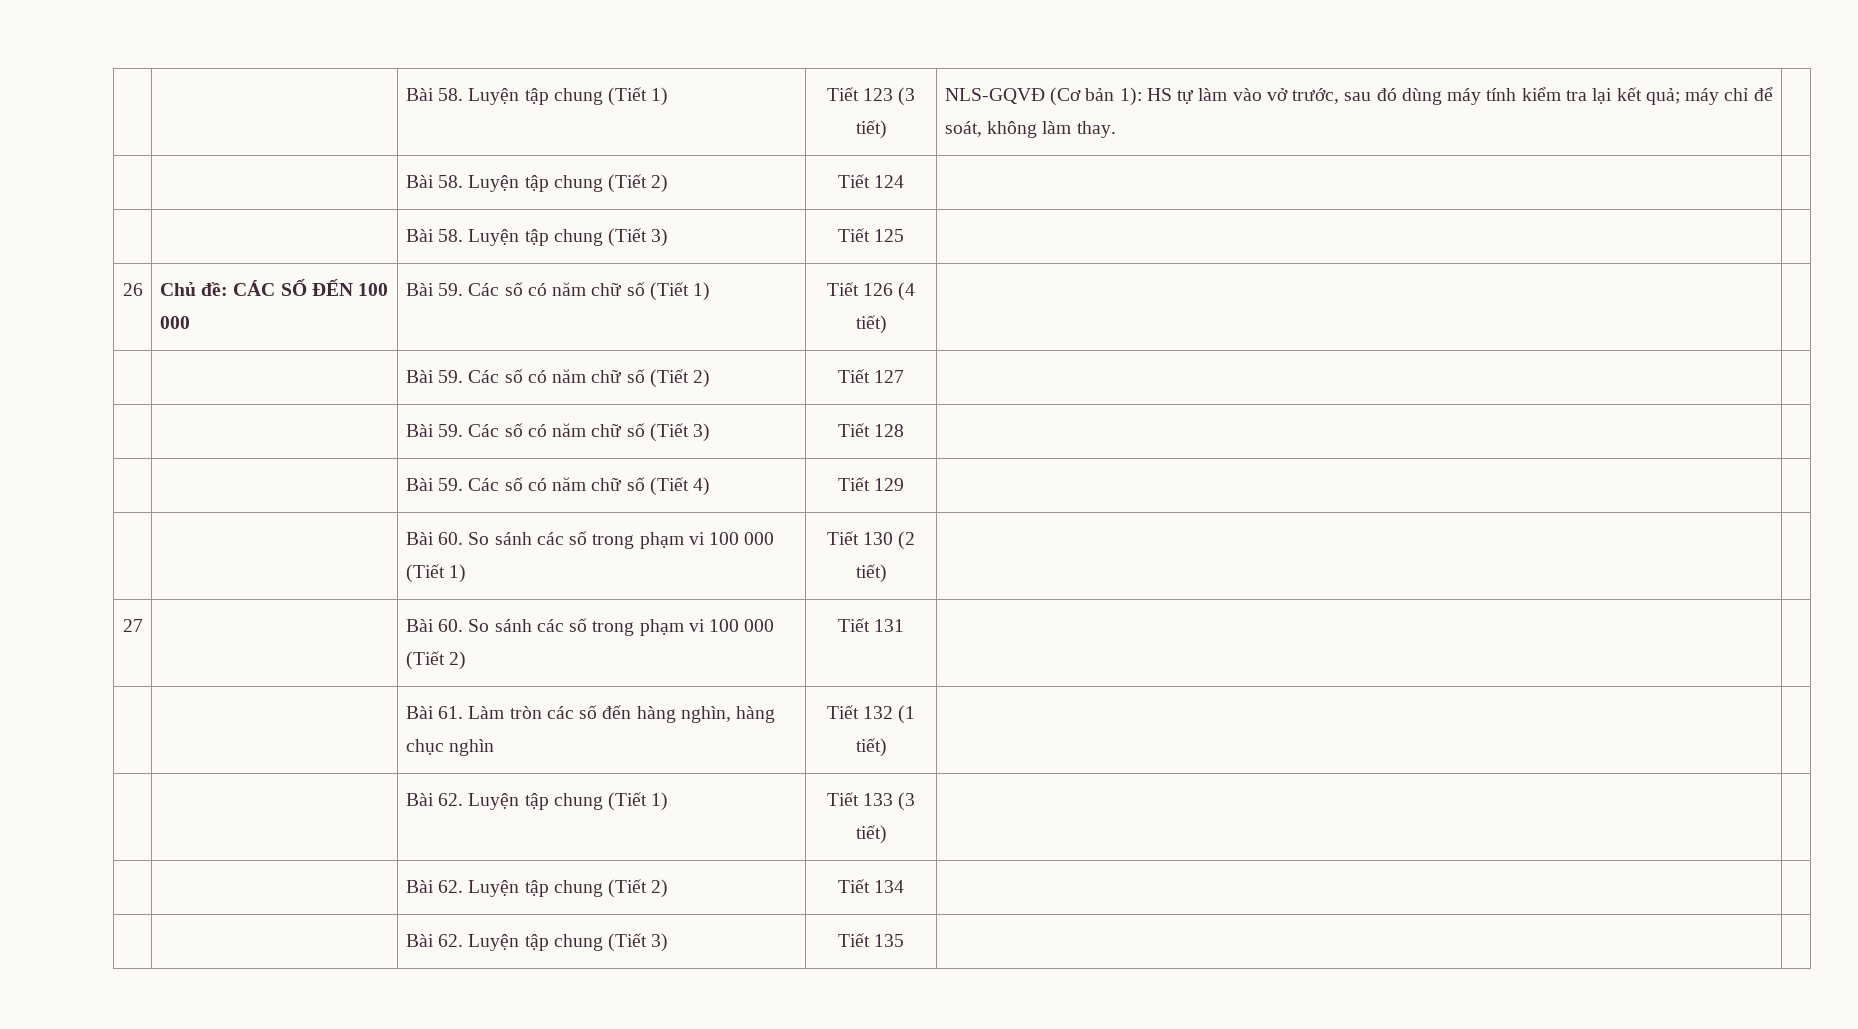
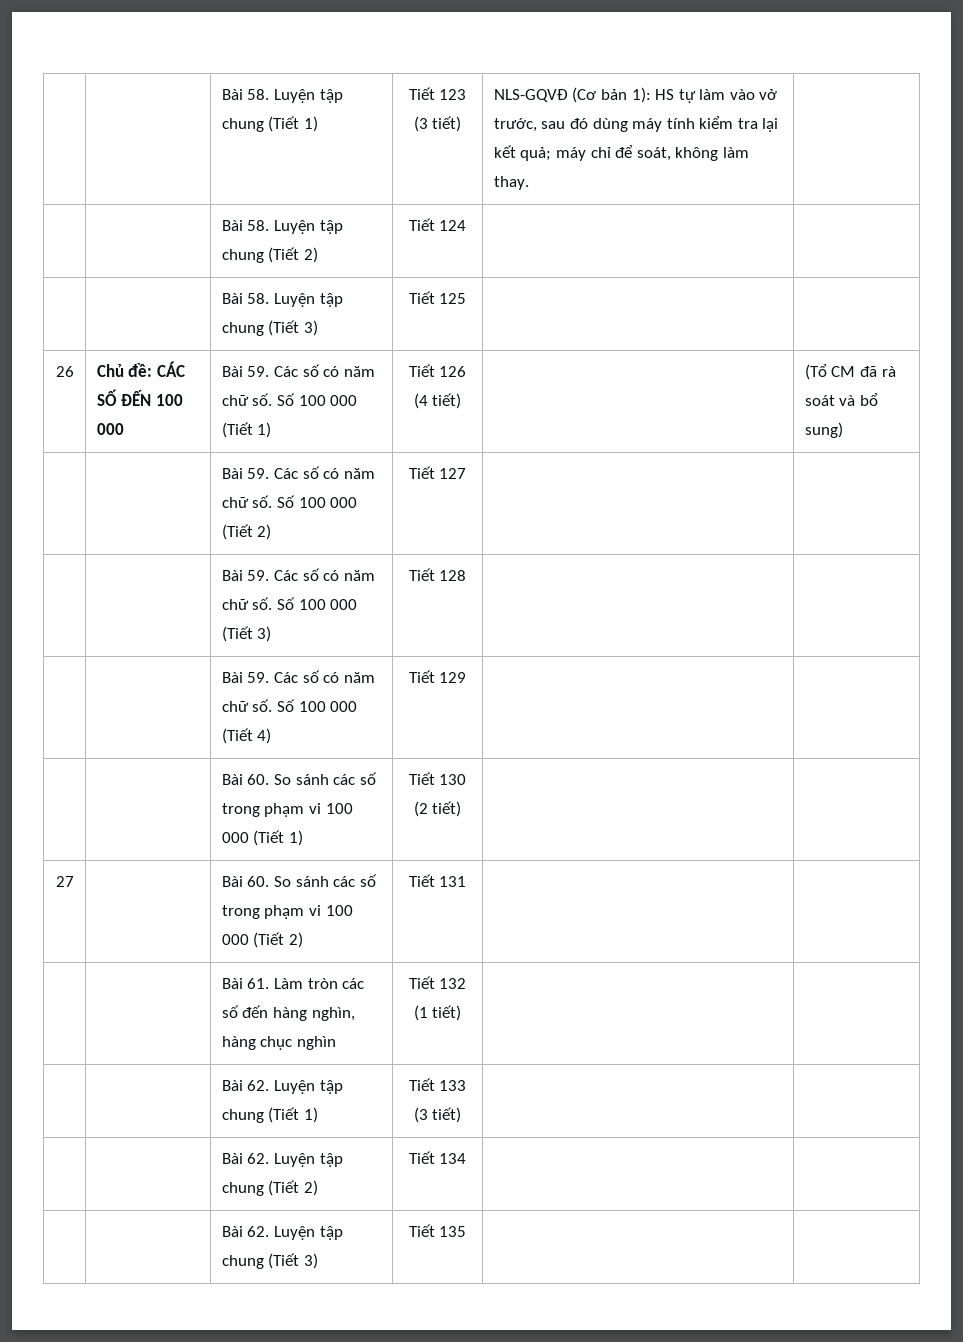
- 26 | Chủ đề: CÁC SỐ ĐẾN 100 000 | Bài 59. Các số có năm chữ số (Tiết 1) | Tiết 126 (4 tiết) | |
- | | Bài 59. Các số có năm chữ số (Tiết 2) | Tiết 127 | |
+ 26 | Chủ đề: CÁC SỐ ĐẾN 100 000 | Bài 59. Các số có năm chữ số. Số 100 000 (Tiết 1) | Tiết 126 (4 tiết) | | (Tổ CM đã rà soát và bổ sung)
+ | | Bài 59. Các số có năm chữ số. Số 100 000 (Tiết 2) | Tiết 127 | |
- | | Bài 59. Các số có năm chữ số (Tiết 3) | Tiết 128 | |
+ | | Bài 59. Các số có năm chữ số. Số 100 000 (Tiết 3) | Tiết 128 | |
- | | Bài 59. Các số có năm chữ số (Tiết 4) | Tiết 129 | |
+ | | Bài 59. Các số có năm chữ số. Số 100 000 (Tiết 4) | Tiết 129 | |

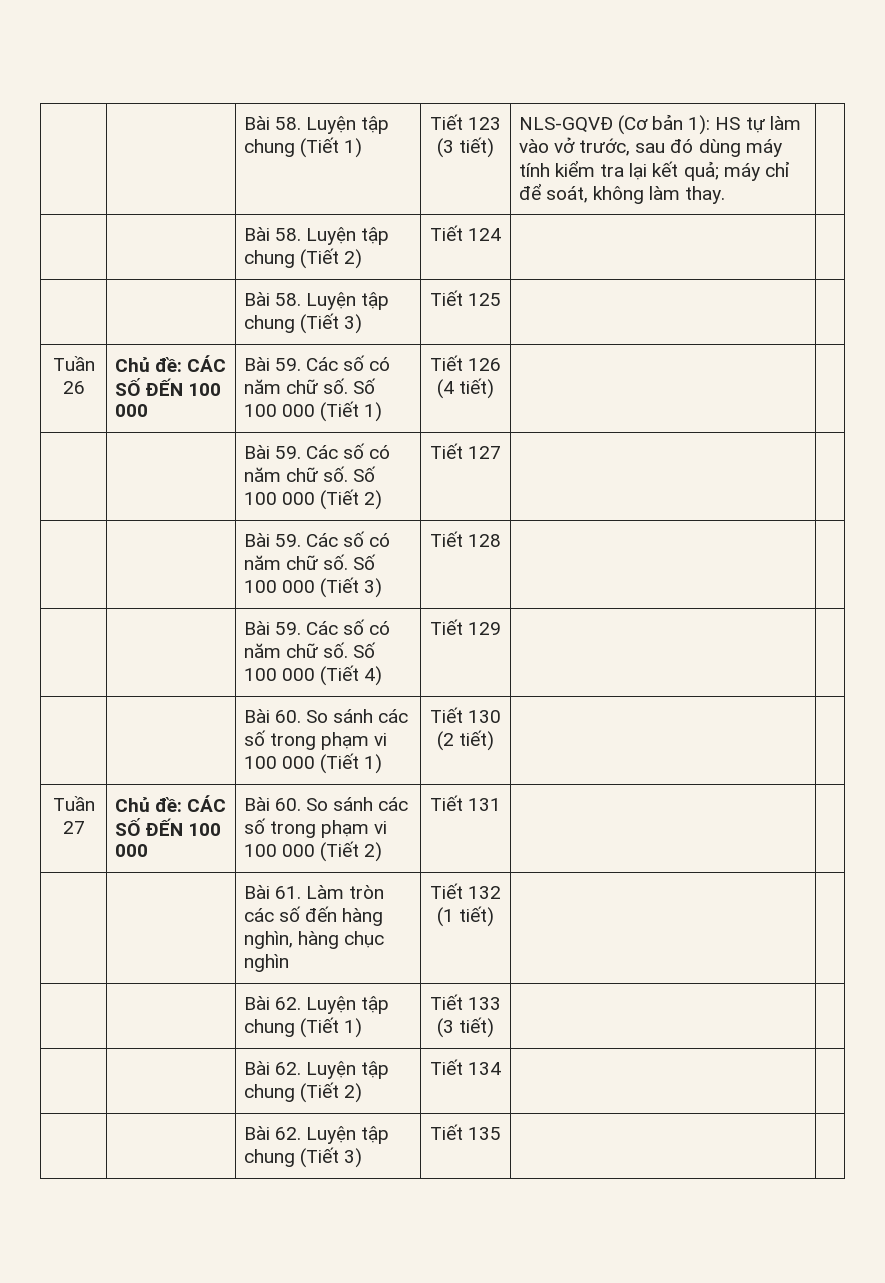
- 26 | Chủ đề: CÁC SỐ ĐẾN 100 000 | Bài 59. Các số có năm chữ số. Số 100 000 (Tiết 1) | Tiết 126 (4 tiết) | | (Tổ CM đã rà soát và bổ sung)
+ Tuần 26 | Chủ đề: CÁC SỐ ĐẾN 100 000 | Bài 59. Các số có năm chữ số. Số 100 000 (Tiết 1) | Tiết 126 (4 tiết) | |
- 27 | | Bài 60. So sánh các số trong phạm vi 100 000 (Tiết 2) | Tiết 131 | |
+ Tuần 27 | Chủ đề: CÁC SỐ ĐẾN 100 000 | Bài 60. So sánh các số trong phạm vi 100 000 (Tiết 2) | Tiết 131 | |

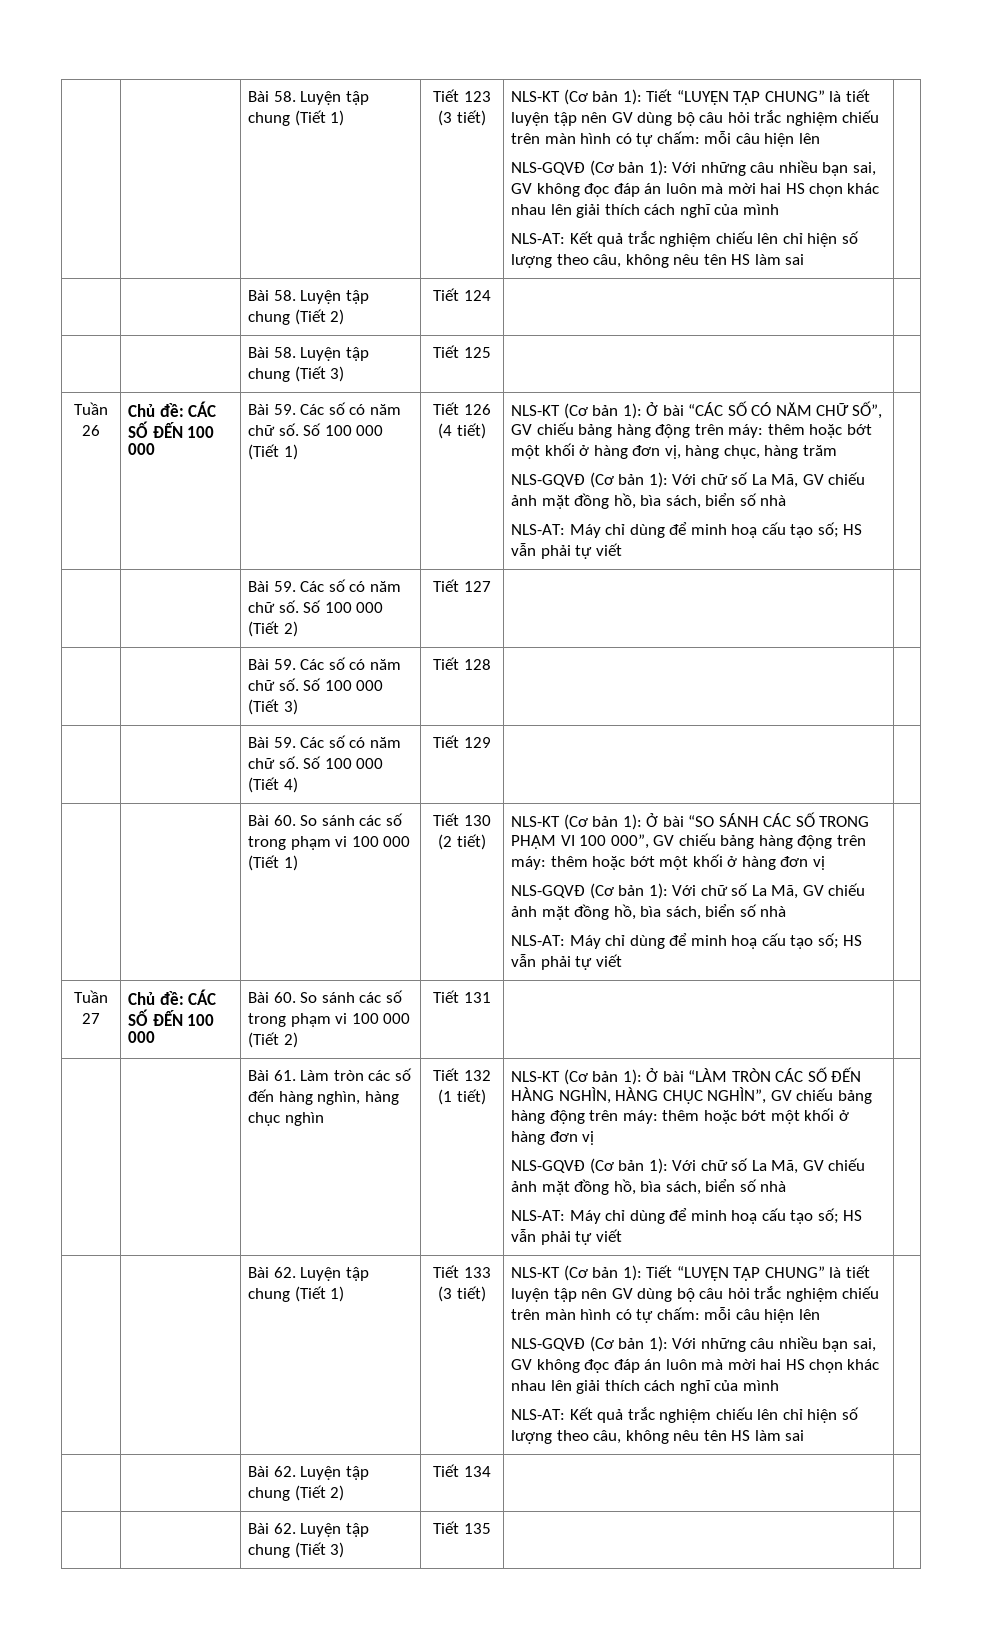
- Tiết 123 (3 tiết) | NLS-GQVĐ (Cơ bản 1): HS tự làm vào vở trước, sau đó dùng máy tính kiểm tra lại kết quả; máy chỉ để soát, không làm thay.
+ Tiết 123 (3 tiết) | NLS-KT (Cơ bản 1): Tiết “LUYỆN TẬP CHUNG” là tiết luyện tập nên GV dùng bộ câu hỏi trắc nghiệm chiếu trên màn hình có tự chấm: mỗi câu hiện lên
+ NLS-GQVĐ (Cơ bản 1): Với những câu nhiều bạn sai, GV không đọc đáp án luôn mà mời hai HS chọn khác nhau lên giải thích cách nghĩ của mình
+ NLS-AT: Kết quả trắc nghiệm chiếu lên chỉ hiện số lượng theo câu, không nêu tên HS làm sai
+ NLS-KT (Cơ bản 1): Ở bài “CÁC SỐ CÓ NĂM CHỮ SỐ”, GV chiếu bảng hàng động trên máy: thêm hoặc bớt một khối ở hàng đơn vị, hàng chục, hàng trăm
+ NLS-GQVĐ (Cơ bản 1): Với chữ số La Mã, GV chiếu ảnh mặt đồng hồ, bìa sách, biển số nhà
+ NLS-AT: Máy chỉ dùng để minh hoạ cấu tạo số; HS vẫn phải tự viết
+ NLS-KT (Cơ bản 1): Ở bài “SO SÁNH CÁC SỐ TRONG PHẠM VI 100 000”, GV chiếu bảng hàng động trên máy: thêm hoặc bớt một khối ở hàng đơn vị
+ NLS-GQVĐ (Cơ bản 1): Với chữ số La Mã, GV chiếu ảnh mặt đồng hồ, bìa sách, biển số nhà
+ NLS-AT: Máy chỉ dùng để minh hoạ cấu tạo số; HS vẫn phải tự viết
+ NLS-KT (Cơ bản 1): Ở bài “LÀM TRÒN CÁC SỐ ĐẾN HÀNG NGHÌN, HÀNG CHỤC NGHÌN”, GV chiếu bảng hàng động trên máy: thêm hoặc bớt một khối ở hàng đơn vị
+ NLS-GQVĐ (Cơ bản 1): Với chữ số La Mã, GV chiếu ảnh mặt đồng hồ, bìa sách, biển số nhà
+ NLS-AT: Máy chỉ dùng để minh hoạ cấu tạo số; HS vẫn phải tự viết
- Tiết 133 (3 tiết)
+ Tiết 133 (3 tiết) | NLS-KT (Cơ bản 1): Tiết “LUYỆN TẬP CHUNG” là tiết luyện tập nên GV dùng bộ câu hỏi trắc nghiệm chiếu trên màn hình có tự chấm: mỗi câu hiện lên
+ NLS-GQVĐ (Cơ bản 1): Với những câu nhiều bạn sai, GV không đọc đáp án luôn mà mời hai HS chọn khác nhau lên giải thích cách nghĩ của mình
+ NLS-AT: Kết quả trắc nghiệm chiếu lên chỉ hiện số lượng theo câu, không nêu tên HS làm sai

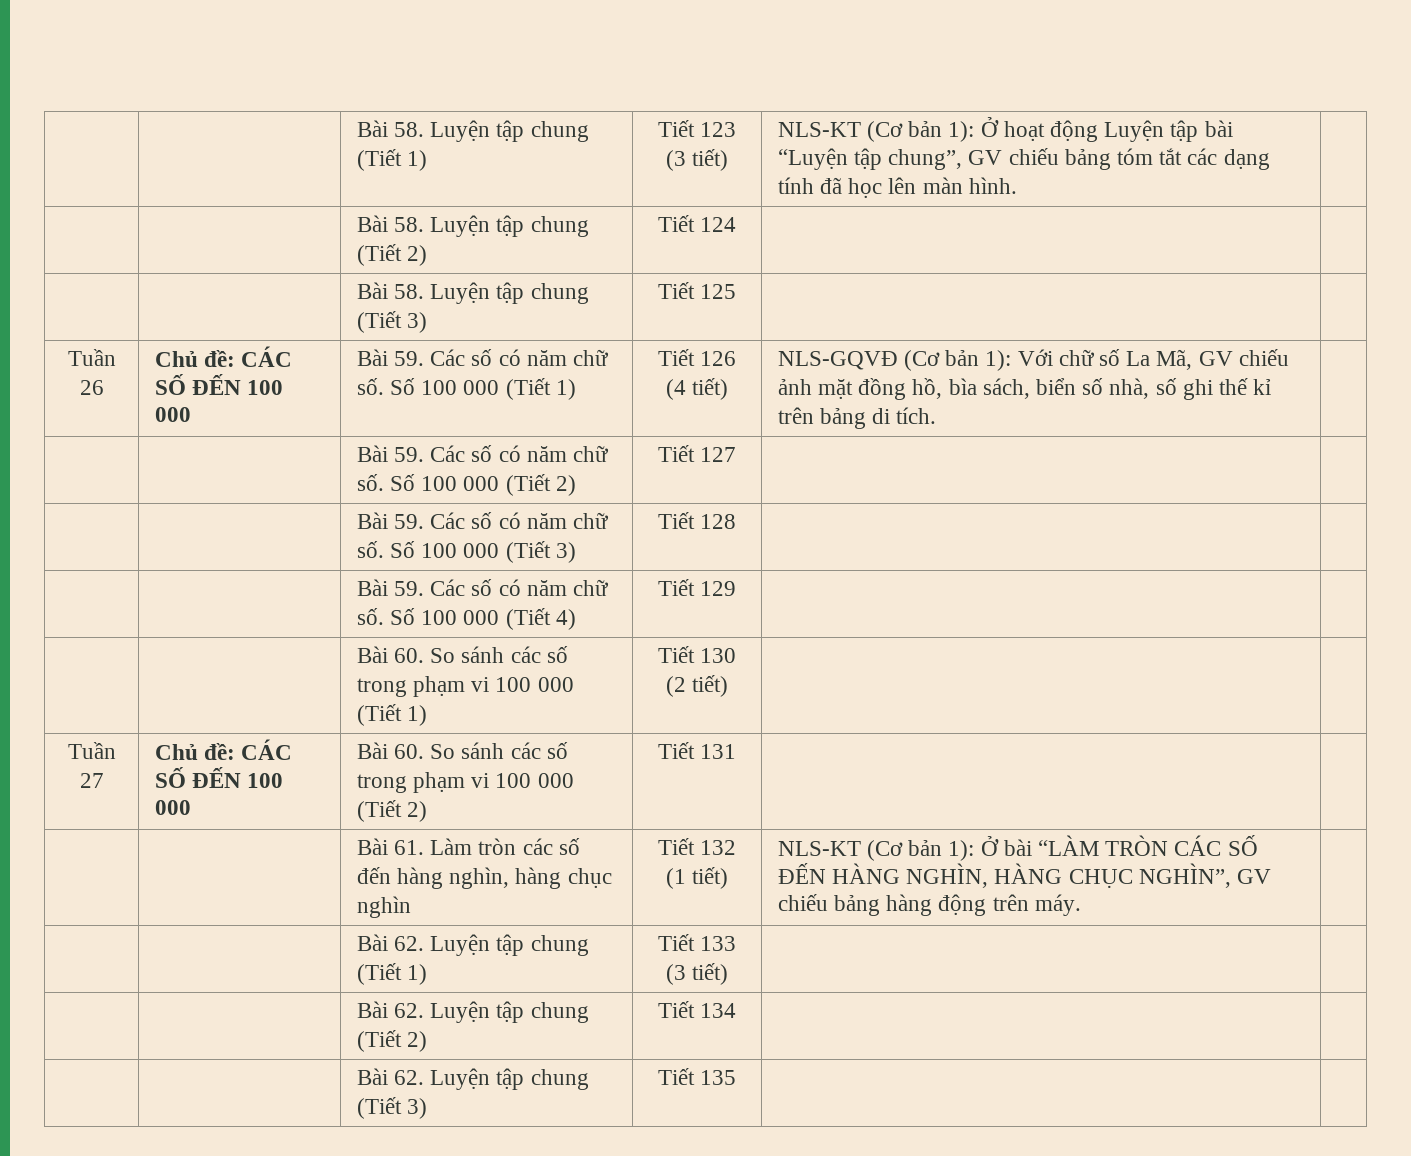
- Tiết 123 (3 tiết) | NLS-KT (Cơ bản 1): Tiết “LUYỆN TẬP CHUNG” là tiết luyện tập nên GV dùng bộ câu hỏi trắc nghiệm chiếu trên màn hình có tự chấm: mỗi câu hiện lên
- NLS-GQVĐ (Cơ bản 1): Với những câu nhiều bạn sai, GV không đọc đáp án luôn mà mời hai HS chọn khác nhau lên giải thích cách nghĩ của mình
- NLS-AT: Kết quả trắc nghiệm chiếu lên chỉ hiện số lượng theo câu, không nêu tên HS làm sai
+ Tiết 123 (3 tiết) | NLS-KT (Cơ bản 1): Ở hoạt động Luyện tập bài “Luyện tập chung”, GV chiếu bảng tóm tắt các dạng tính đã học lên màn hình.
- NLS-KT (Cơ bản 1): Ở bài “CÁC SỐ CÓ NĂM CHỮ SỐ”, GV chiếu bảng hàng động trên máy: thêm hoặc bớt một khối ở hàng đơn vị, hàng chục, hàng trăm
- NLS-GQVĐ (Cơ bản 1): Với chữ số La Mã, GV chiếu ảnh mặt đồng hồ, bìa sách, biển số nhà
- NLS-AT: Máy chỉ dùng để minh hoạ cấu tạo số; HS vẫn phải tự viết
+ NLS-GQVĐ (Cơ bản 1): Với chữ số La Mã, GV chiếu ảnh mặt đồng hồ, bìa sách, biển số nhà, số ghi thế kỉ trên bảng di tích.
- NLS-KT (Cơ bản 1): Ở bài “SO SÁNH CÁC SỐ TRONG PHẠM VI 100 000”, GV chiếu bảng hàng động trên máy: thêm hoặc bớt một khối ở hàng đơn vị
- NLS-GQVĐ (Cơ bản 1): Với chữ số La Mã, GV chiếu ảnh mặt đồng hồ, bìa sách, biển số nhà
- NLS-AT: Máy chỉ dùng để minh hoạ cấu tạo số; HS vẫn phải tự viết
- NLS-KT (Cơ bản 1): Ở bài “LÀM TRÒN CÁC SỐ ĐẾN HÀNG NGHÌN, HÀNG CHỤC NGHÌN”, GV chiếu bảng hàng động trên máy: thêm hoặc bớt một khối ở hàng đơn vị
- NLS-GQVĐ (Cơ bản 1): Với chữ số La Mã, GV chiếu ảnh mặt đồng hồ, bìa sách, biển số nhà
- NLS-AT: Máy chỉ dùng để minh hoạ cấu tạo số; HS vẫn phải tự viết
+ NLS-KT (Cơ bản 1): Ở bài “LÀM TRÒN CÁC SỐ ĐẾN HÀNG NGHÌN, HÀNG CHỤC NGHÌN”, GV chiếu bảng hàng động trên máy.
- Tiết 133 (3 tiết) | NLS-KT (Cơ bản 1): Tiết “LUYỆN TẬP CHUNG” là tiết luyện tập nên GV dùng bộ câu hỏi trắc nghiệm chiếu trên màn hình có tự chấm: mỗi câu hiện lên
- NLS-GQVĐ (Cơ bản 1): Với những câu nhiều bạn sai, GV không đọc đáp án luôn mà mời hai HS chọn khác nhau lên giải thích cách nghĩ của mình
- NLS-AT: Kết quả trắc nghiệm chiếu lên chỉ hiện số lượng theo câu, không nêu tên HS làm sai
+ Tiết 133 (3 tiết)

